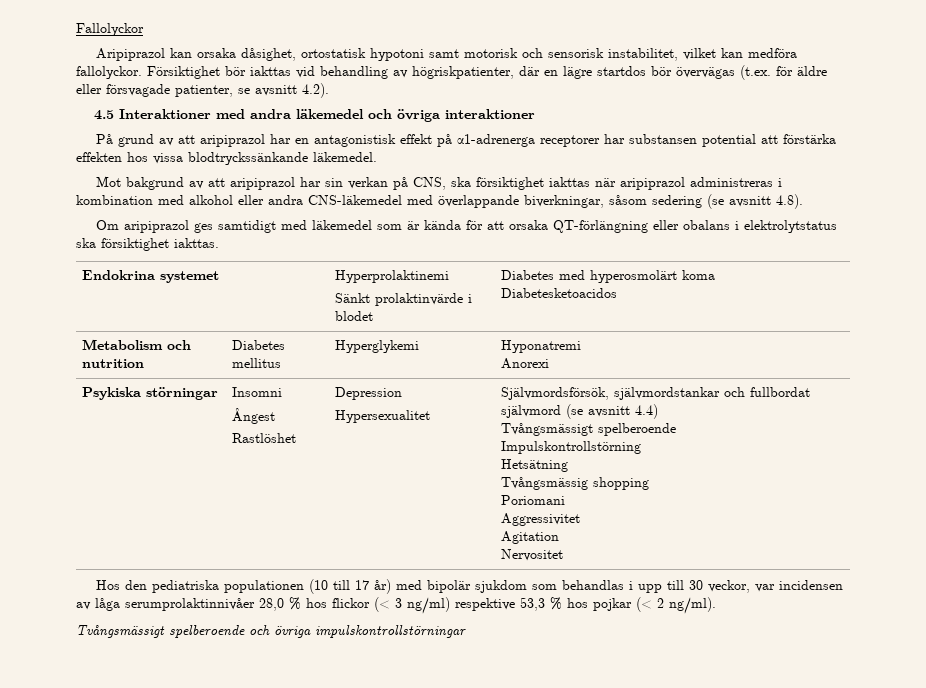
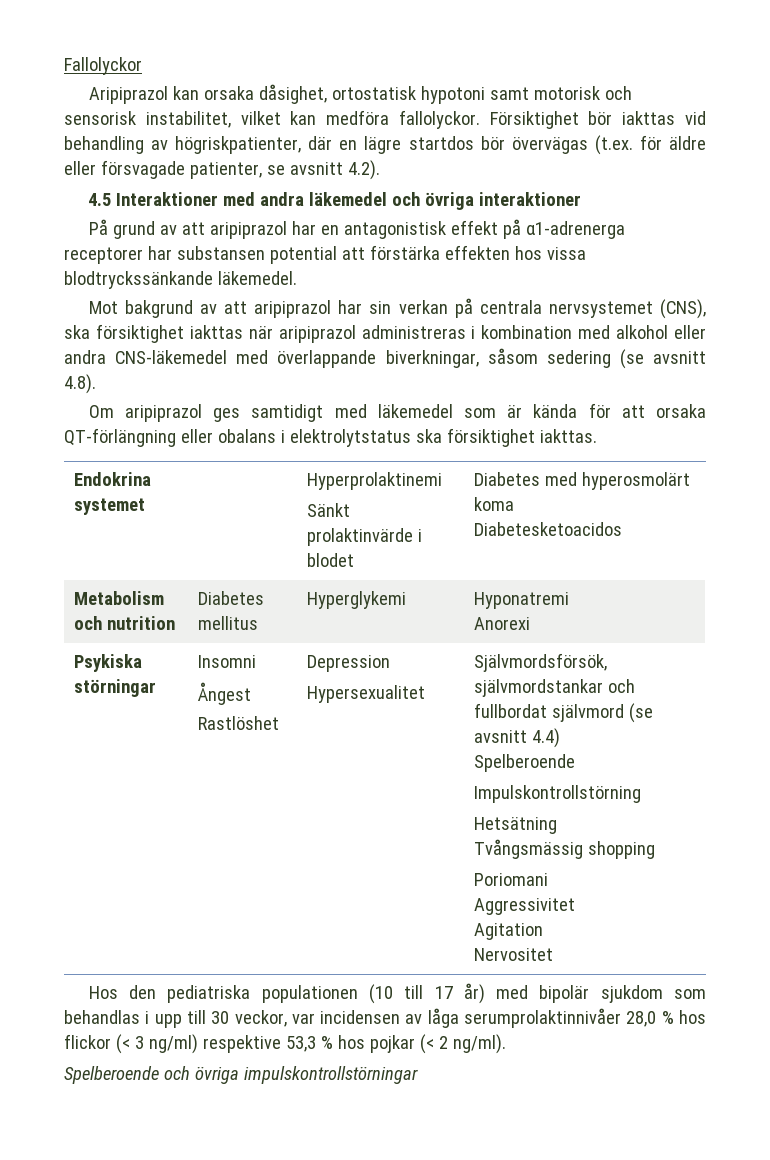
- Mot bakgrund av att aripiprazol har sin verkan på CNS, ska försiktighet iakttas när aripiprazol administreras i kombination med alkohol eller andra CNS-läkemedel med överlappande biverkningar, såsom sedering (se avsnitt 4.8).
+ Mot bakgrund av att aripiprazol har sin verkan på centrala nervsystemet (CNS), ska försiktighet iakttas när aripiprazol administreras i kombination med alkohol eller andra CNS-läkemedel med överlappande biverkningar, såsom sedering (se avsnitt 4.8).
  Psykiska störningar | Insomni
  Ångest
  Rastlöshet | Depression
  Hypersexualitet | Självmordsförsök, självmordstankar och fullbordat självmord (se avsnitt 4.4)
- Tvångsmässigt spelberoende
+ Spelberoende
- Tvångsmässigt spelberoende och övriga impulskontrollstörningar
+ Spelberoende och övriga impulskontrollstörningar

